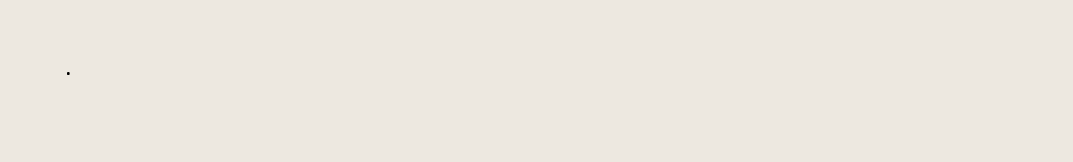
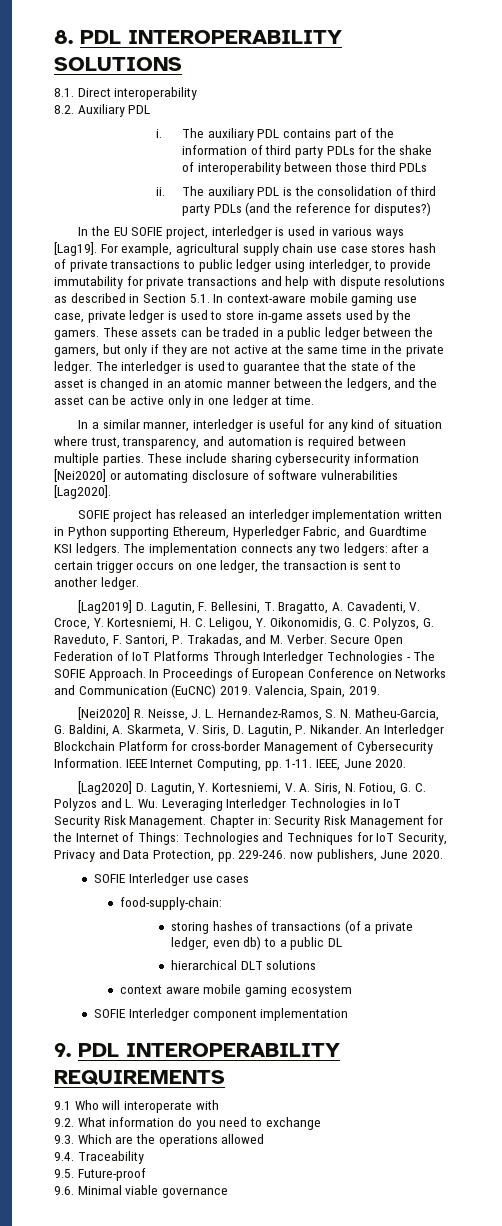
- .
+ 8. PDL INTEROPERABILITY SOLUTIONS
+ 8.1. Direct interoperability
+ 8.2. Auxiliary PDL
+ i. The auxiliary PDL contains part of the information of third party PDLs for the shake of interoperability between those third PDLs
+ ii. The auxiliary PDL is the consolidation of third party PDLs (and the reference for disputes?)
+ In the EU SOFIE project, interledger is used in various ways [Lag19]. For example, agricultural supply chain use case stores hash of private transactions to public ledger using interledger, to provide immutability for private transactions and help with dispute resolutions as described in Section 5.1. In context-aware mobile gaming use case, private ledger is used to store in-game assets used by the gamers. These assets can be traded in a public ledger between the gamers, but only if they are not active at the same time in the private ledger. The interledger is used to guarantee that the state of the asset is changed in an atomic manner between the ledgers, and the asset can be active only in one ledger at time.
+ In a similar manner, interledger is useful for any kind of situation where trust, transparency, and automation is required between multiple parties. These include sharing cybersecurity information [Nei2020] or automating disclosure of software vulnerabilities [Lag2020].
+ SOFIE project has released an interledger implementation written in Python supporting Ethereum, Hyperledger Fabric, and Guardtime KSI ledgers. The implementation connects any two ledgers: after a certain trigger occurs on one ledger, the transaction is sent to another ledger.
+ [Lag2019] D. Lagutin, F. Bellesini, T. Bragatto, A. Cavadenti, V. Croce, Y. Kortesniemi, H. C. Leligou, Y. Oikonomidis, G. C. Polyzos, G. Raveduto, F. Santori, P. Trakadas, and M. Verber. Secure Open Federation of IoT Platforms Through Interledger Technologies - The SOFIE Approach. In Proceedings of European Conference on Networks and Communication (EuCNC) 2019. Valencia, Spain, 2019.
+ [Nei2020] R. Neisse, J. L. Hernandez-Ramos, S. N. Matheu-Garcia, G. Baldini, A. Skarmeta, V. Siris, D. Lagutin, P. Nikander. An Interledger Blockchain Platform for cross-border Management of Cybersecurity Information. IEEE Internet Computing, pp. 1-11. IEEE, June 2020.
+ [Lag2020] D. Lagutin, Y. Kortesniemi, V. A. Siris, N. Fotiou, G. C. Polyzos and L. Wu. Leveraging Interledger Technologies in IoT Security Risk Management. Chapter in: Security Risk Management for the Internet of Things: Technologies and Techniques for IoT Security, Privacy and Data Protection, pp. 229-246. now publishers, June 2020.
+ SOFIE Interledger use cases
+ food-supply-chain:
+ storing hashes of transactions (of a private ledger, even db) to a public DL
+ hierarchical DLT solutions
+ context aware mobile gaming ecosystem
+ SOFIE Interledger component implementation
+ 9. PDL INTEROPERABILITY REQUIREMENTS
+ 9.1 Who will interoperate with
+ 9.2. What information do you need to exchange
+ 9.3. Which are the operations allowed
+ 9.4. Traceability
+ 9.5. Future-proof
+ 9.6. Minimal viable governance

